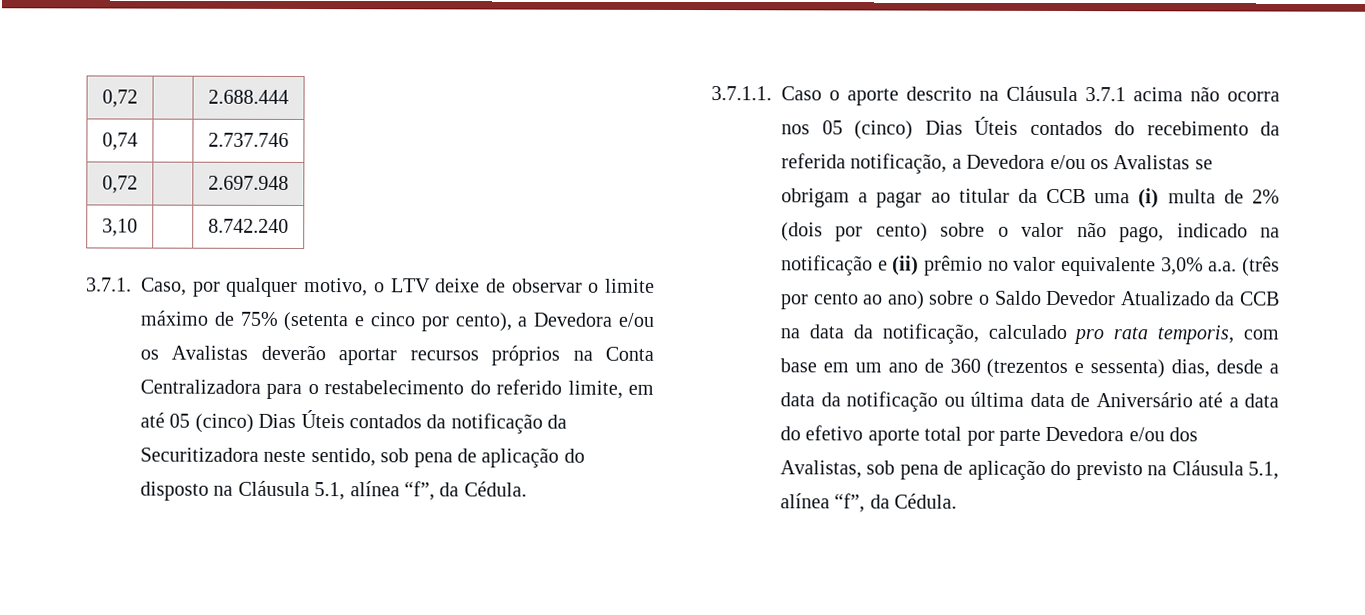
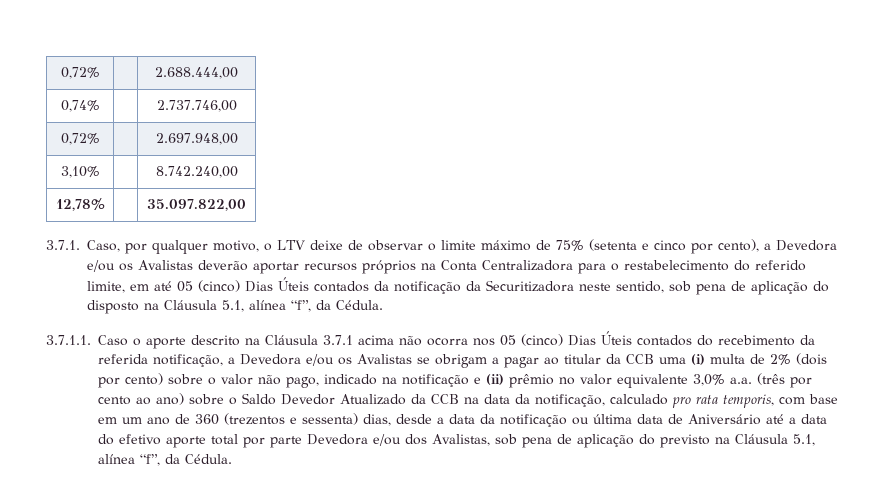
- 0,72 | | 2.688.444
- 0,74 | | 2.737.746
- 0,72 | | 2.697.948
- 3,10 | | 8.742.240
+ 0,72% | | 2.688.444,00
+ 0,74% | | 2.737.746,00
+ 0,72% | | 2.697.948,00
+ 3,10% | | 8.742.240,00
+ 12,78% | | 35.097.822,00

